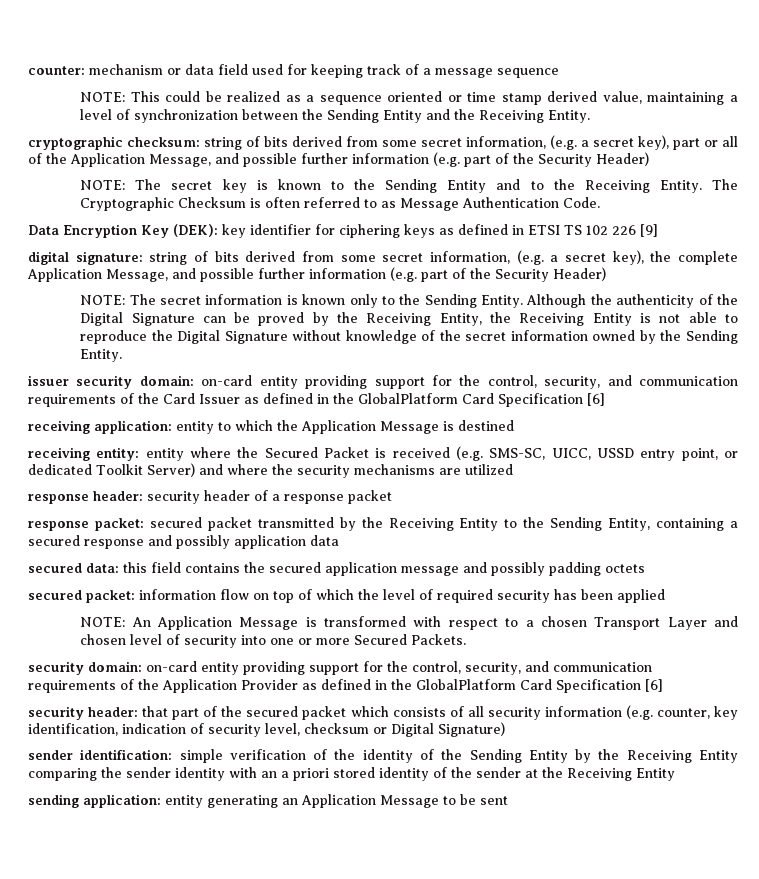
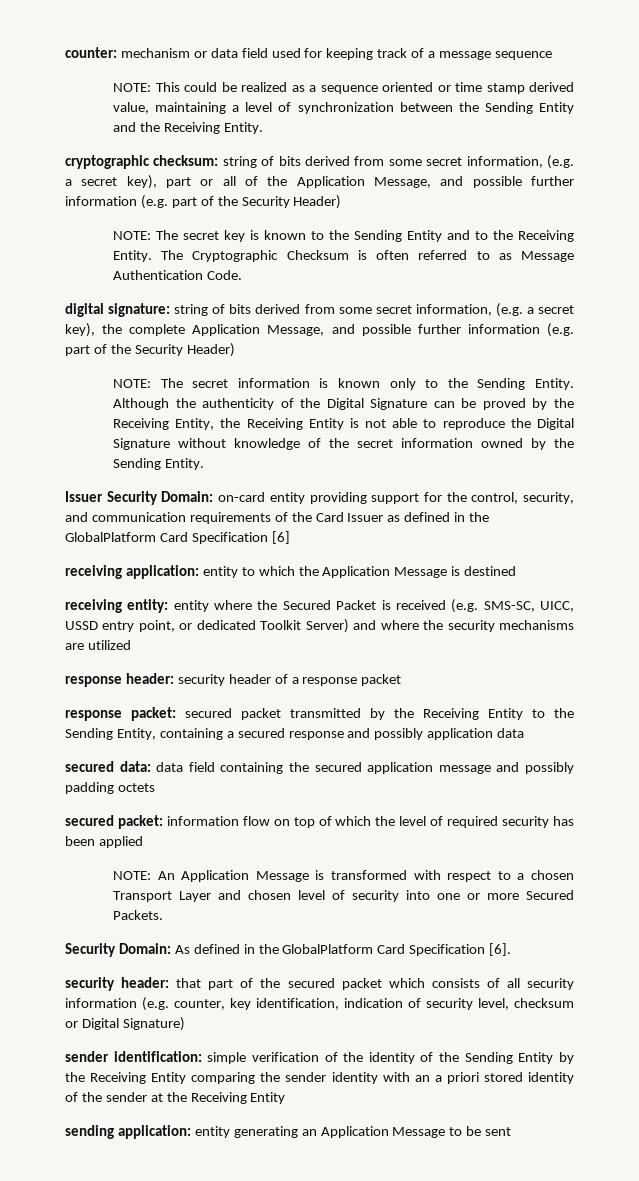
- Data Encryption Key (DEK): key identifier for ciphering keys as defined in ETSI TS 102 226 [9]
- issuer security domain: on-card entity providing support for the control, security, and communication requirements of the Card Issuer as defined in the GlobalPlatform Card Specification [6]
+ Issuer Security Domain: on-card entity providing support for the control, security, and communication requirements of the Card Issuer as defined in the GlobalPlatform Card Specification [6]
- secured data: this field contains the secured application message and possibly padding octets
+ secured data: data field containing the secured application message and possibly padding octets
- security domain: on-card entity providing support for the control, security, and communication requirements of the Application Provider as defined in the GlobalPlatform Card Specification [6]
+ Security Domain: As defined in the GlobalPlatform Card Specification [6].

